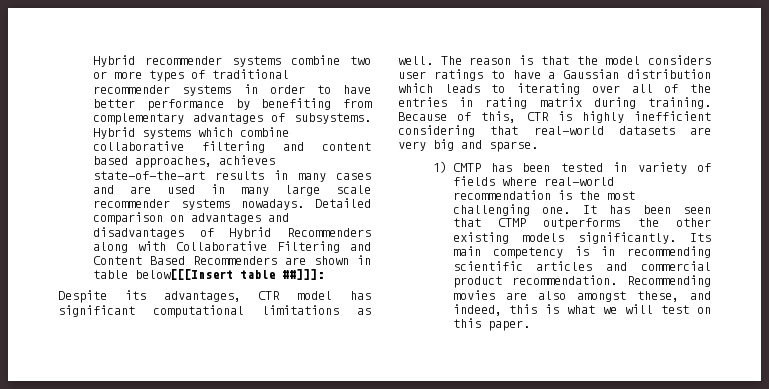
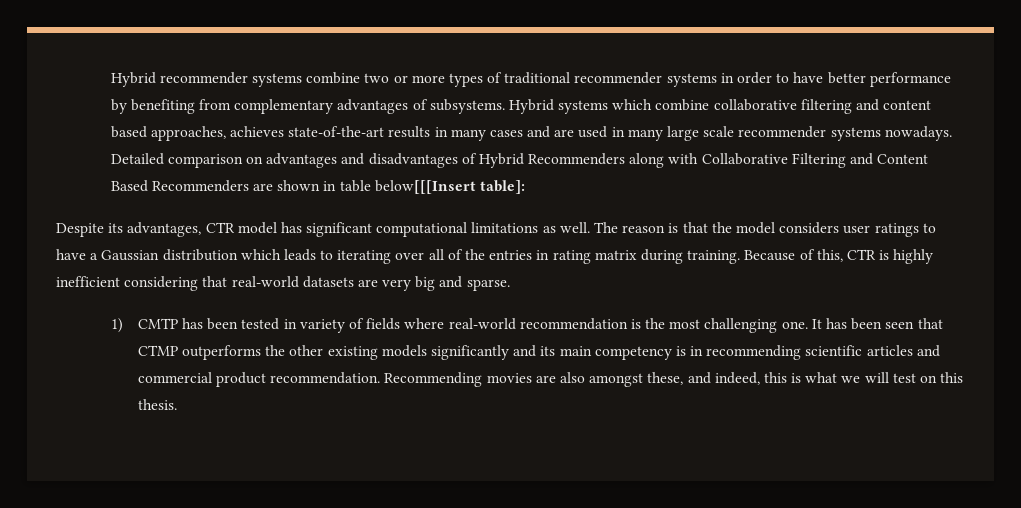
- Detailed comparison on advantages and disadvantages of Hybrid Recommenders along with Collaborative Filtering and Content Based Recommenders are shown in table below[[[Insert table ##]]]:
+ Detailed comparison on advantages and disadvantages of Hybrid Recommenders along with Collaborative Filtering and Content Based Recommenders are shown in table below[[[Insert table]:
- It has been seen that CTMP outperforms the other existing models significantly. Its main competency is in recommending scientific articles and commercial product recommendation.
+ It has been seen that CTMP outperforms the other existing models significantly and its main competency is in recommending scientific articles and commercial product recommendation.
- Recommending movies are also amongst these, and indeed, this is what we will test on this paper.
+ Recommending movies are also amongst these, and indeed, this is what we will test on this thesis.

